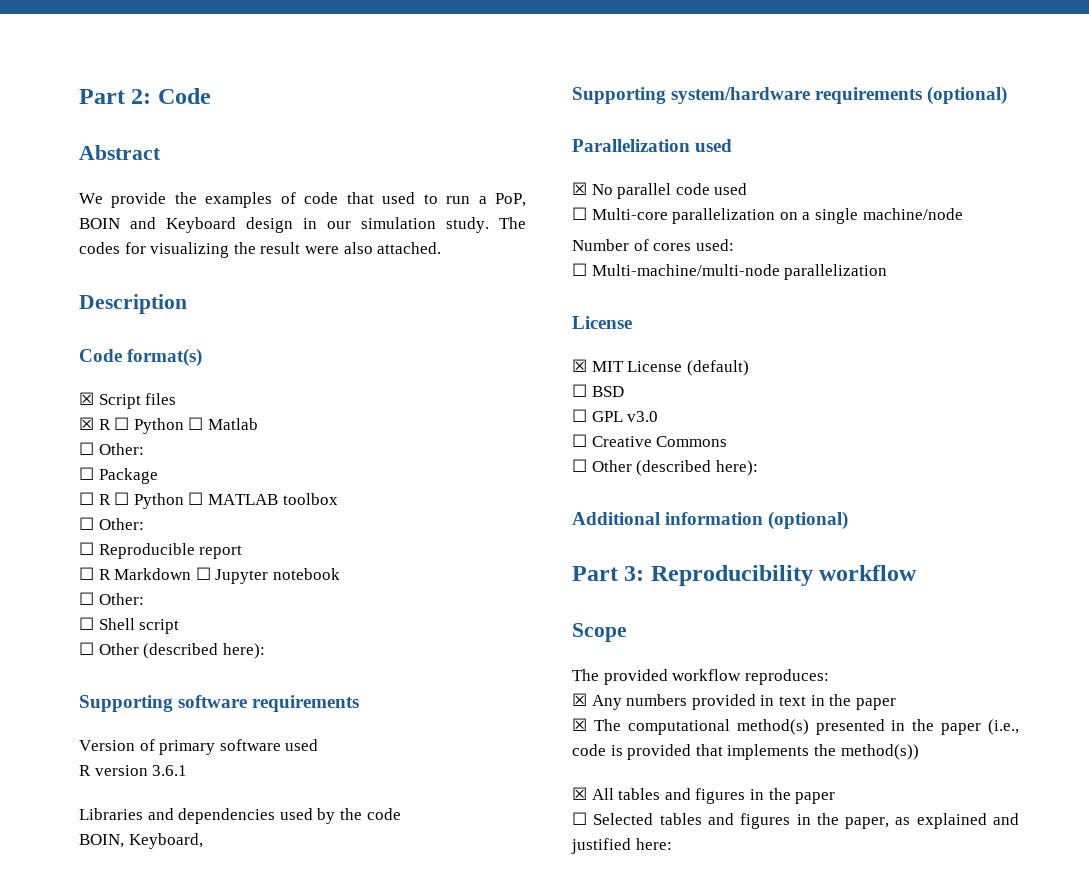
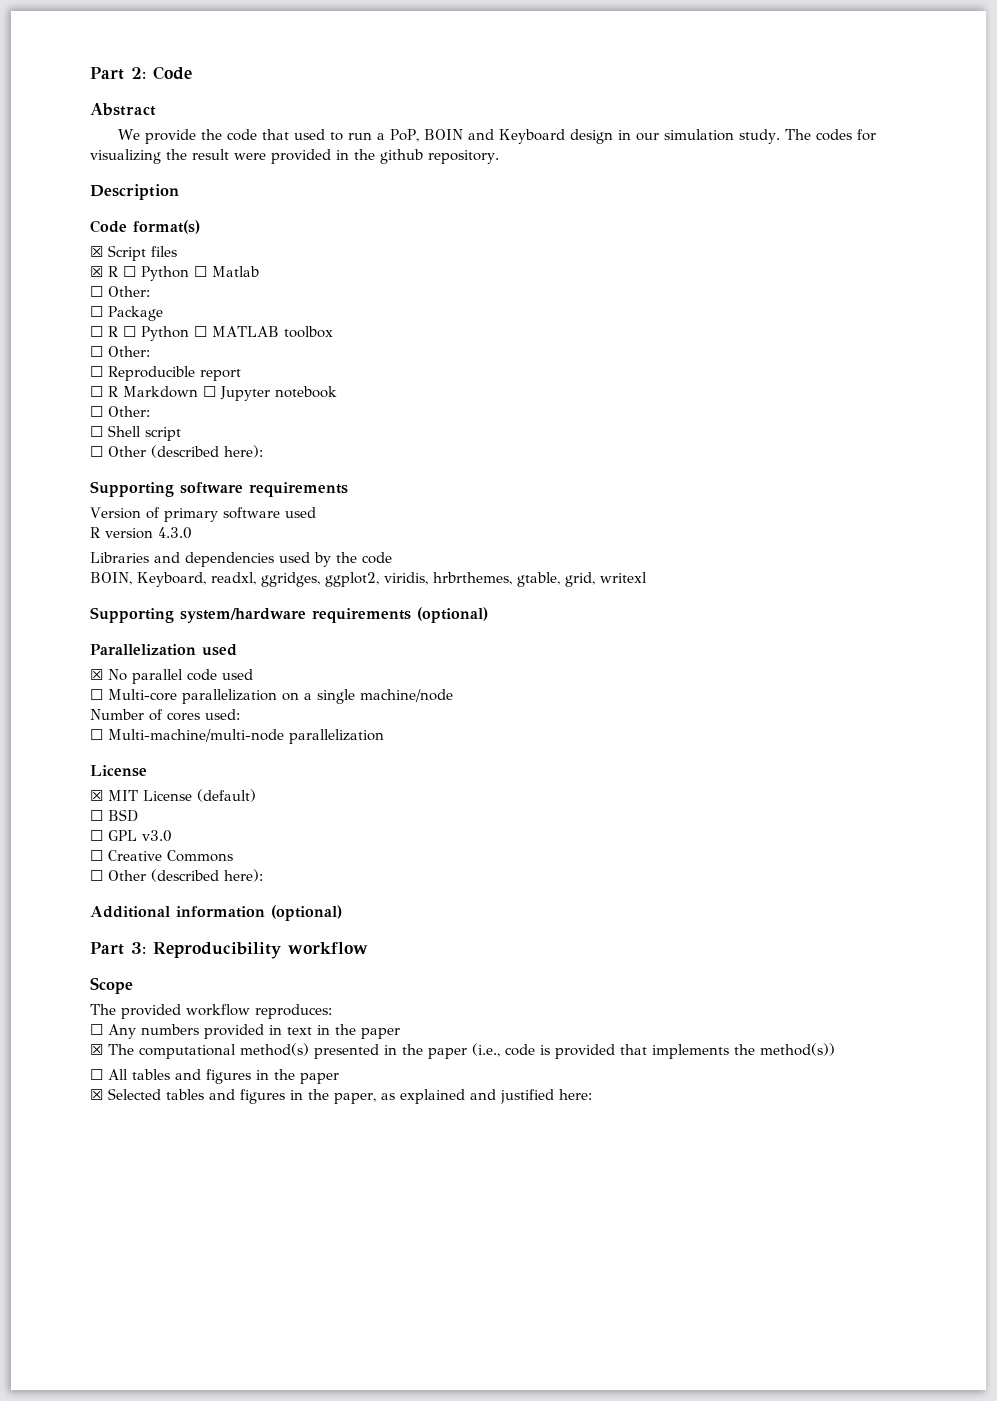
- We provide the examples of code that used to run a PoP, BOIN and Keyboard design in our simulation study.
+ We provide the code that used to run a PoP, BOIN and Keyboard design in our simulation study.
- The codes for visualizing the result were also attached.
+ The codes for visualizing the result were provided in the github repository.
- R version 3.6.1
+ R version 4.3.0
- BOIN, Keyboard,
+ BOIN, Keyboard, readxl, ggridges, ggplot2, viridis, hrbrthemes, gtable, grid, writexl
- ☒ Any numbers provided in text in the paper
+ ☐ Any numbers provided in text in the paper
- ☒ All tables and figures in the paper
+ ☐ All tables and figures in the paper
- ☐ Selected tables and figures in the paper, as explained and justified here:
+ ☒ Selected tables and figures in the paper, as explained and justified here:

